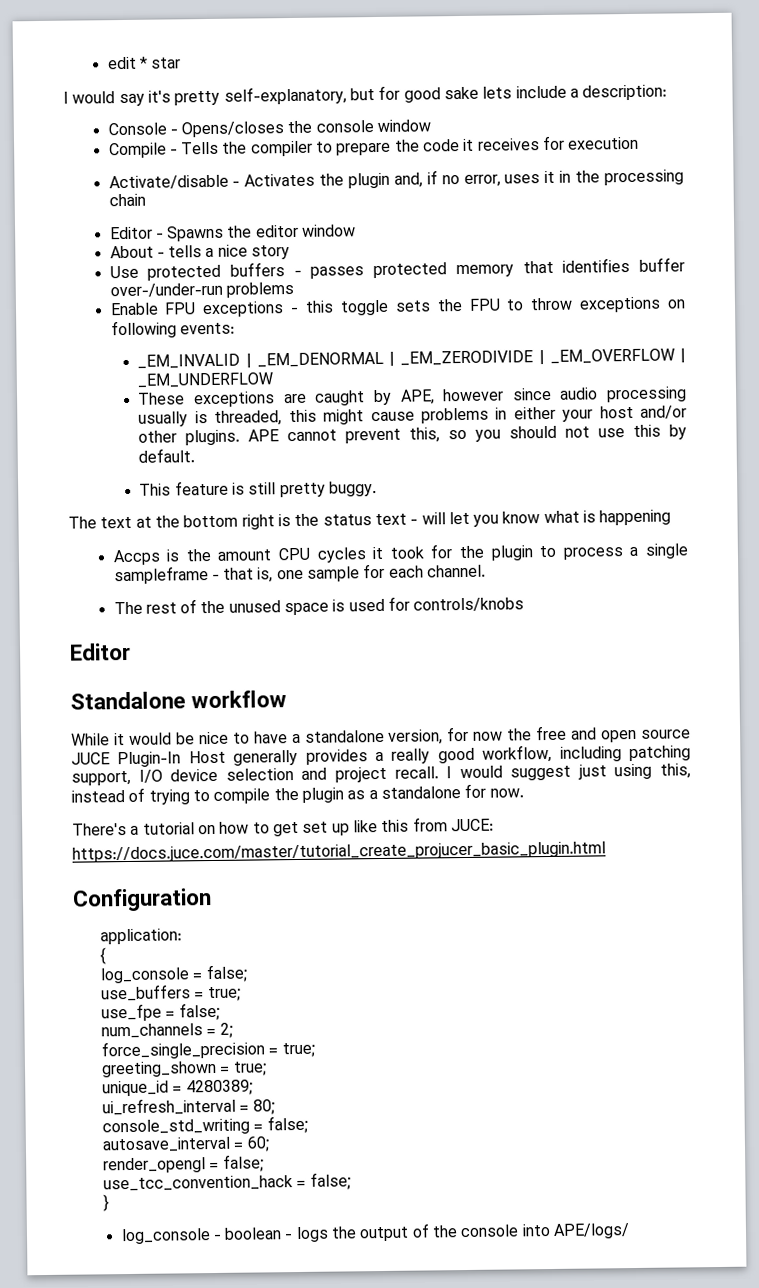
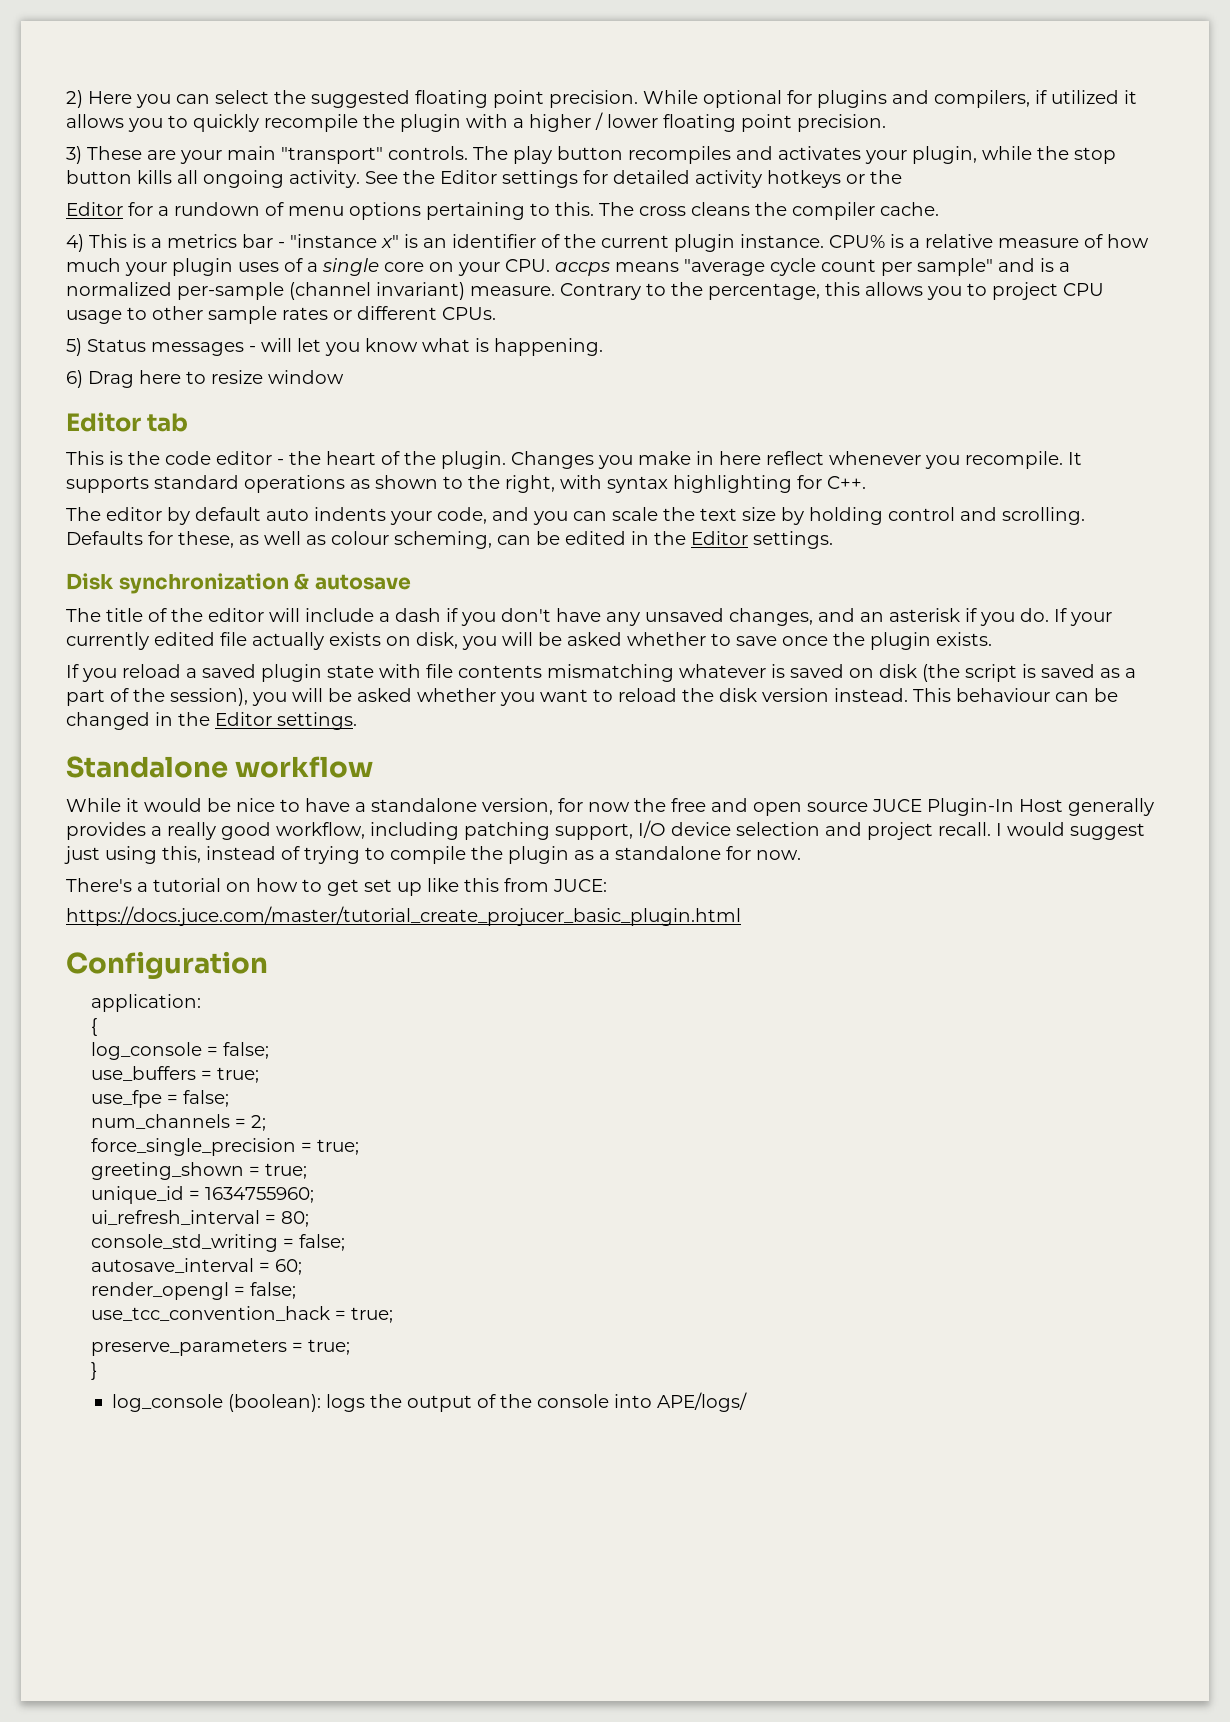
- edit * star
- I would say it's pretty self-explanatory, but for good sake lets include a description:
- Console - Opens/closes the console window
- Compile - Tells the compiler to prepare the code it receives for execution
- Activate/disable - Activates the plugin and, if no error, uses it in the processing chain
- Editor - Spawns the editor window
- About - tells a nice story
- Use protected buffers - passes protected memory that identifies buffer over-/under-run problems
- Enable FPU exceptions - this toggle sets the FPU to throw exceptions on following events:
- _EM_INVALID | _EM_DENORMAL | _EM_ZERODIVIDE | _EM_OVERFLOW | _EM_UNDERFLOW
- These exceptions are caught by APE, however since audio processing usually is threaded, this might cause problems in either your host and/or other plugins. APE cannot prevent this, so you should not use this by default.
- This feature is still pretty buggy.
- The text at the bottom right is the status text - will let you know what is happening
- Accps is the amount CPU cycles it took for the plugin to process a single sampleframe - that is, one sample for each channel.
- The rest of the unused space is used for controls/knobs
- Editor
+ 2) Here you can select the suggested floating point precision. While optional for plugins and compilers, if utilized it allows you to quickly recompile the plugin with a higher / lower floating point precision.
+ 3) These are your main "transport" controls. The play button recompiles and activates your plugin, while the stop button kills all ongoing activity. See the Editor settings for detailed activity hotkeys or the
+ Editor for a rundown of menu options pertaining to this. The cross cleans the compiler cache.
+ 4) This is a metrics bar - "instance x" is an identifier of the current plugin instance. CPU% is a relative measure of how much your plugin uses of a single core on your CPU. accps means "average cycle count per sample" and is a normalized per-sample (channel invariant) measure. Contrary to the percentage, this allows you to project CPU usage to other sample rates or different CPUs.
+ 5) Status messages - will let you know what is happening.
+ 6) Drag here to resize window
+ Editor tab
+ This is the code editor - the heart of the plugin. Changes you make in here reflect whenever you recompile. It supports standard operations as shown to the right, with syntax highlighting for C++.
+ The editor by default auto indents your code, and you can scale the text size by holding control and scrolling. Defaults for these, as well as colour scheming, can be edited in the Editor settings.
+ Disk synchronization & autosave
+ The title of the editor will include a dash if you don't have any unsaved changes, and an asterisk if you do. If your currently edited file actually exists on disk, you will be asked whether to save once the plugin exists.
+ If you reload a saved plugin state with file contents mismatching whatever is saved on disk (the script is saved as a part of the session), you will be asked whether you want to reload the disk version instead. This behaviour can be changed in the Editor settings.
- unique_id = 4280389;
+ unique_id = 1634755960;
- use_tcc_convention_hack = false;
+ use_tcc_convention_hack = true;
+ preserve_parameters = true;
- log_console - boolean - logs the output of the console into APE/logs/
+ log_console (boolean): logs the output of the console into APE/logs/

